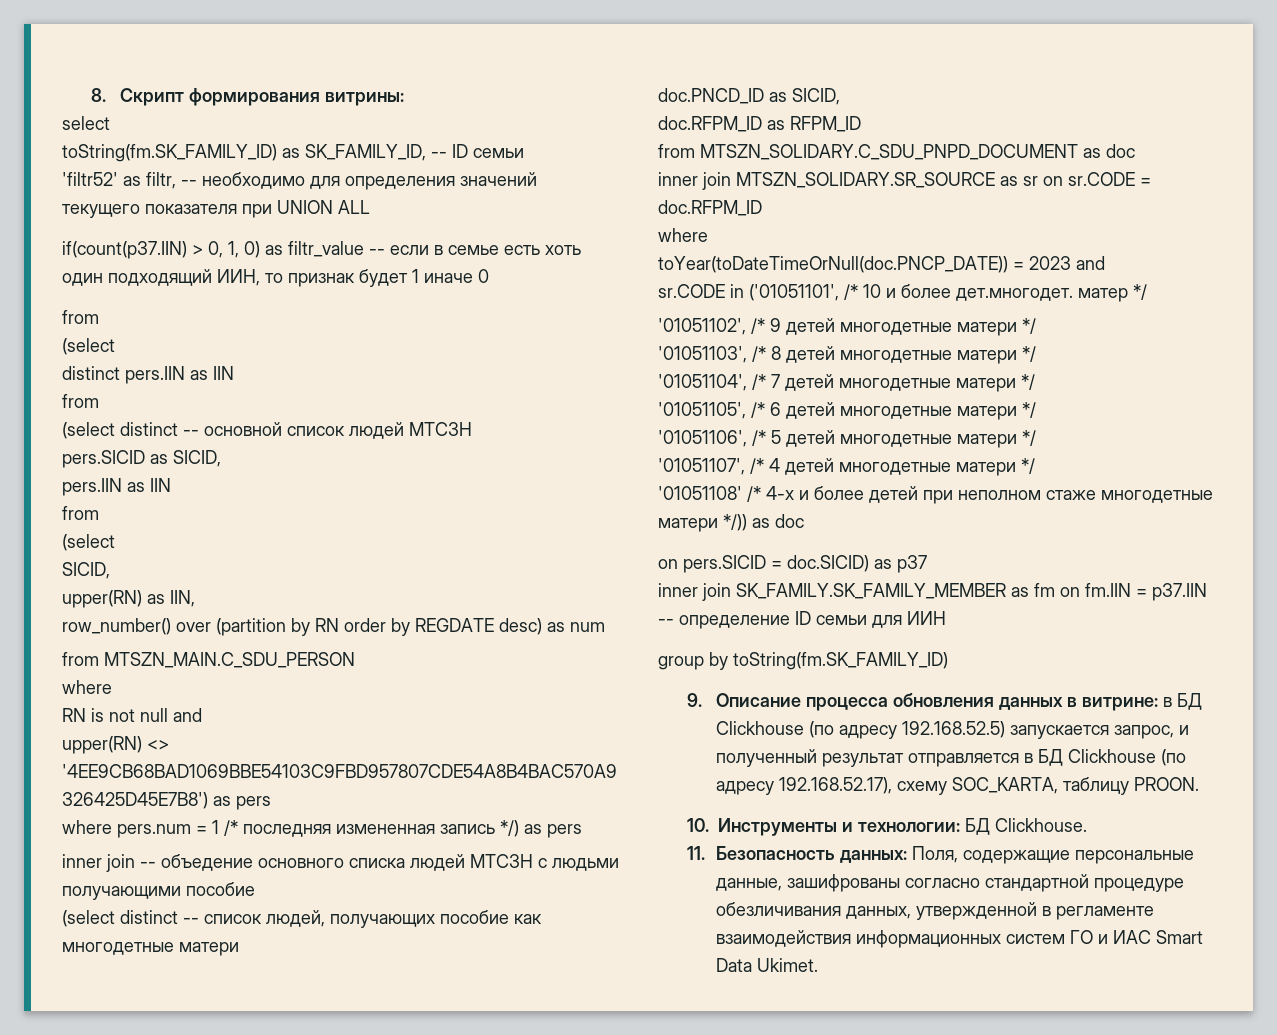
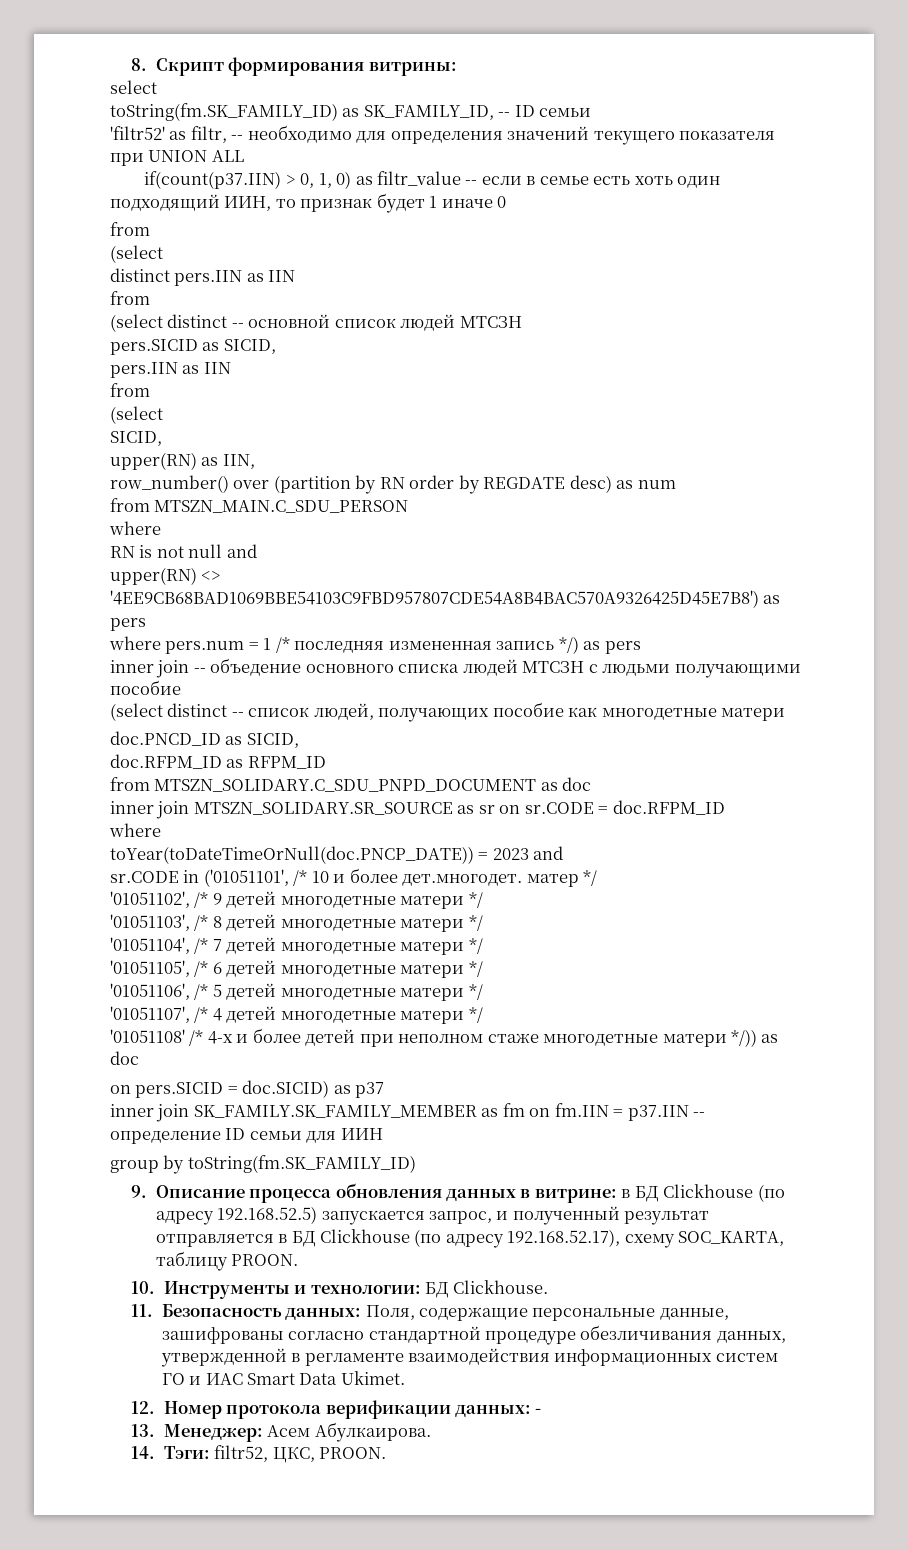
+ 12. Номер протокола верификации данных: -
+ 13. Менеджер: Асем Абулкаирова.
+ 14. Тэги: filtr52, ЦКС, PROON.

